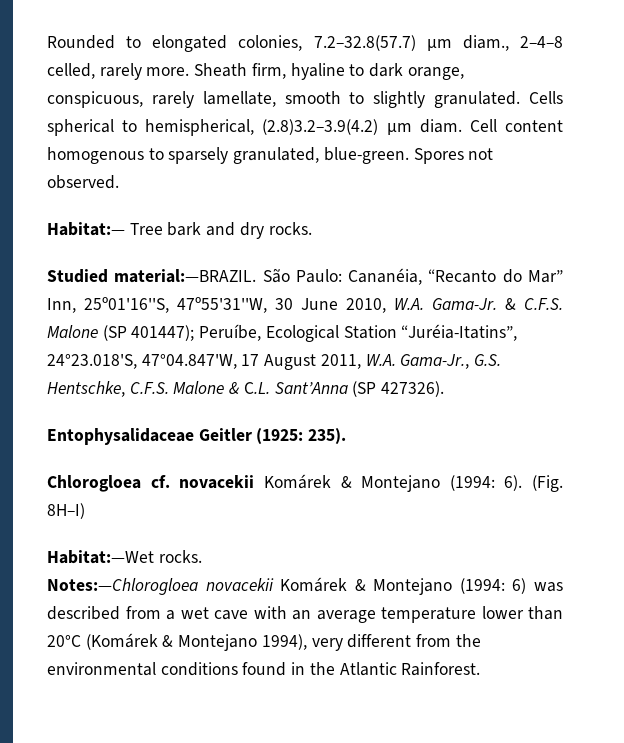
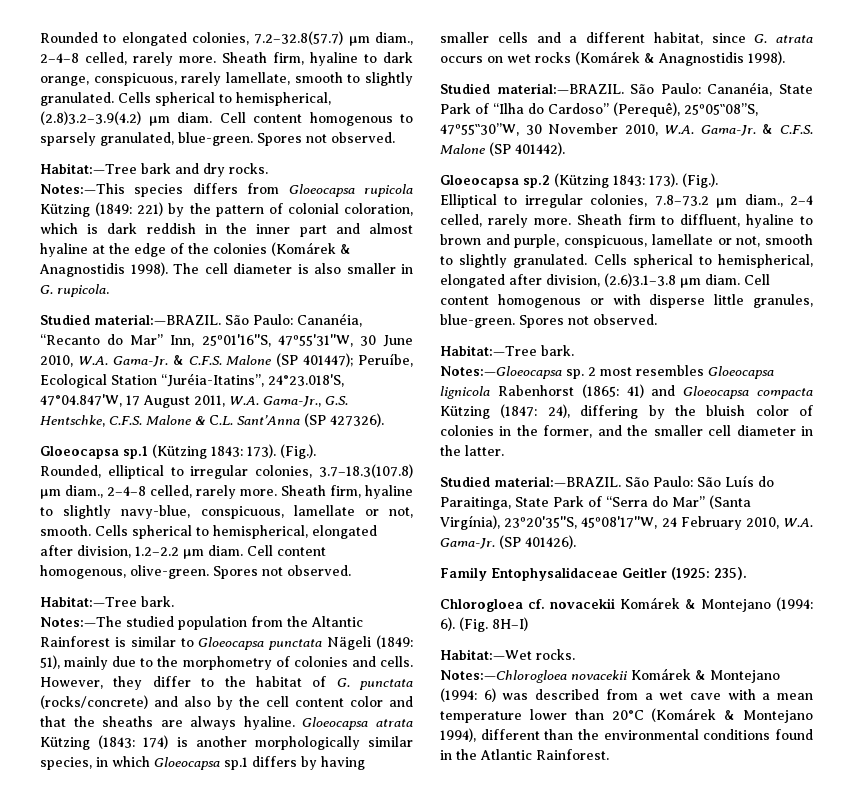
- Habitat:— Tree bark and dry rocks.
+ Habitat:—Tree bark and dry rocks.
+ Notes:—This species differs from Gloeocapsa rupicola Kützing (1849: 221) by the pattern of colonial coloration, which is dark reddish in the inner part and almost hyaline at the edge of the colonies (Komárek & Anagnostidis 1998). The cell diameter is also smaller in G. rupicola.
- Entophysalidaceae Geitler (1925: 235).
+ Gloeocapsa sp.1 (Kützing 1843: 173). (Fig.).
+ Rounded, elliptical to irregular colonies, 3.7–18.3(107.8) µm diam., 2–4–8 celled, rarely more. Sheath firm, hyaline to slightly navy-blue, conspicuous, lamellate or not, smooth. Cells spherical to hemispherical, elongated after division, 1.2–2.2 µm diam. Cell content homogenous, olive-green. Spores not observed.
+ Habitat:—Tree bark.
+ Notes:—The studied population from the Altantic Rainforest is similar to Gloeocapsa punctata Nägeli (1849: 51), mainly due to the morphometry of colonies and cells. However, they differ to the habitat of G. punctata (rocks/concrete) and also by the cell content color and that the sheaths are always hyaline. Gloeocapsa atrata Kützing (1843: 174) is another morphologically similar species, in which Gloeocapsa sp.1 differs by having smaller cells and a different habitat, since G. atrata occurs on wet rocks (Komárek & Anagnostidis 1998).
+ Studied material:—BRAZIL. São Paulo: Cananéia, State Park of “Ilha do Cardoso” (Perequê), 25º05‟08”S, 47º55‟30”W, 30 November 2010, W.A. Gama-Jr. & C.F.S. Malone (SP 401442).
+ Gloeocapsa sp.2 (Kützing 1843: 173). (Fig.).
+ Elliptical to irregular colonies, 7.8–73.2 µm diam., 2–4 celled, rarely more. Sheath firm to diffluent, hyaline to brown and purple, conspicuous, lamellate or not, smooth to slightly granulated. Cells spherical to hemispherical, elongated after division, (2.6)3.1–3.8 µm diam. Cell content homogenous or with disperse little granules, blue-green. Spores not observed.
+ Habitat:—Tree bark.
+ Notes:—Gloeocapsa sp. 2 most resembles Gloeocapsa lignicola Rabenhorst (1865: 41) and Gloeocapsa compacta Kützing (1847: 24), differing by the bluish color of colonies in the former, and the smaller cell diameter in the latter.
+ Studied material:—BRAZIL. São Paulo: São Luís do Paraitinga, State Park of “Serra do Mar” (Santa Virgínia), 23º20'35''S, 45º08'17''W, 24 February 2010, W.A. Gama-Jr. (SP 401426).
+ Family Entophysalidaceae Geitler (1925: 235).
- Notes:—Chlorogloea novacekii Komárek & Montejano (1994: 6) was described from a wet cave with an average temperature lower than 20°C (Komárek & Montejano 1994), very different from the environmental conditions found in the Atlantic Rainforest.
+ Notes:—Chlorogloea novacekii Komárek & Montejano (1994: 6) was described from a wet cave with a mean temperature lower than 20°C (Komárek & Montejano 1994), different than the environmental conditions found in the Atlantic Rainforest.

